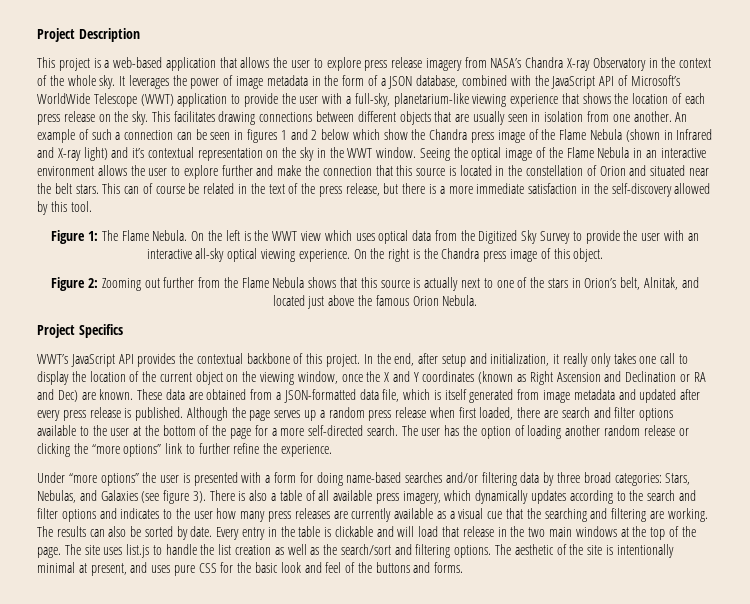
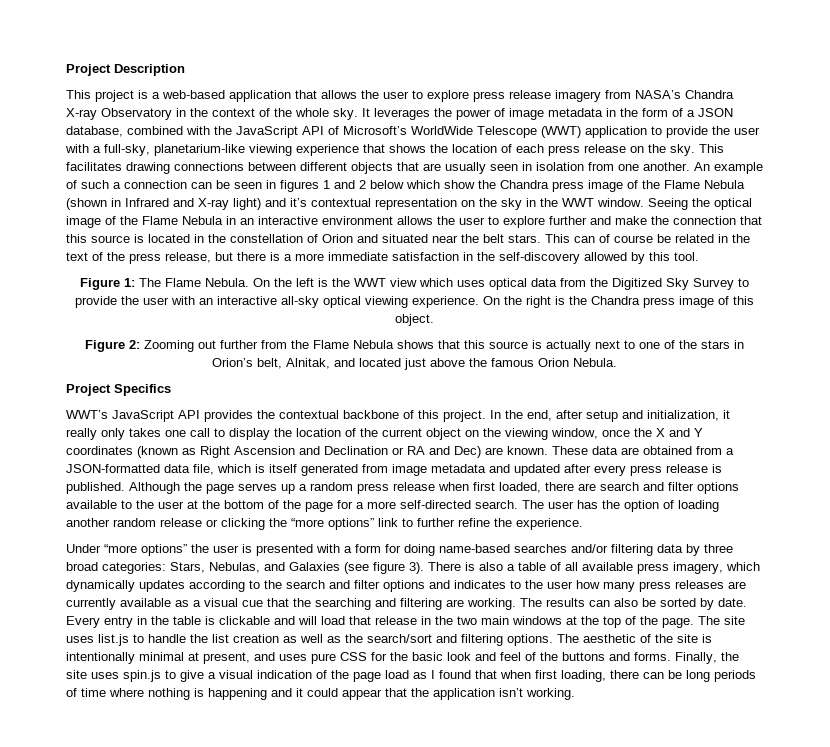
+ Finally, the site uses spin.js to give a visual indication of the page load as I found that when first loading, there can be long periods of time where nothing is happening and it could appear that the application isn’t working.

